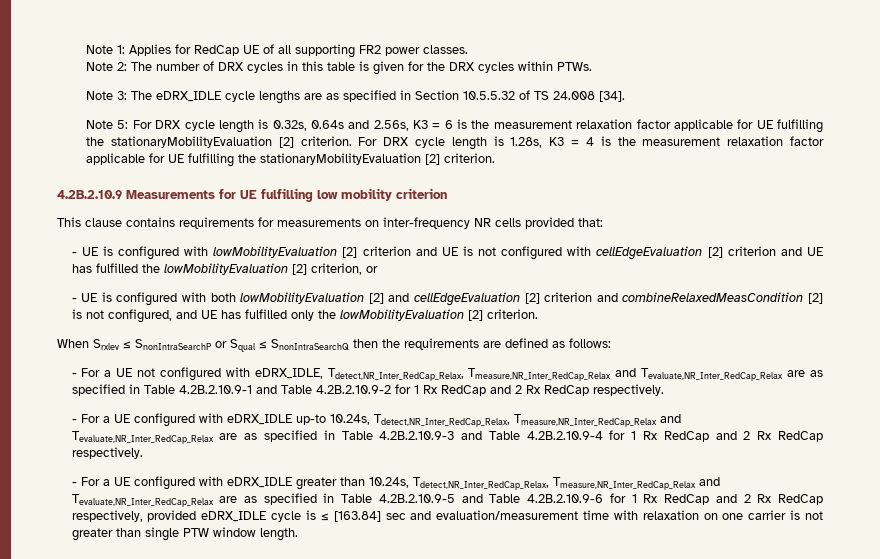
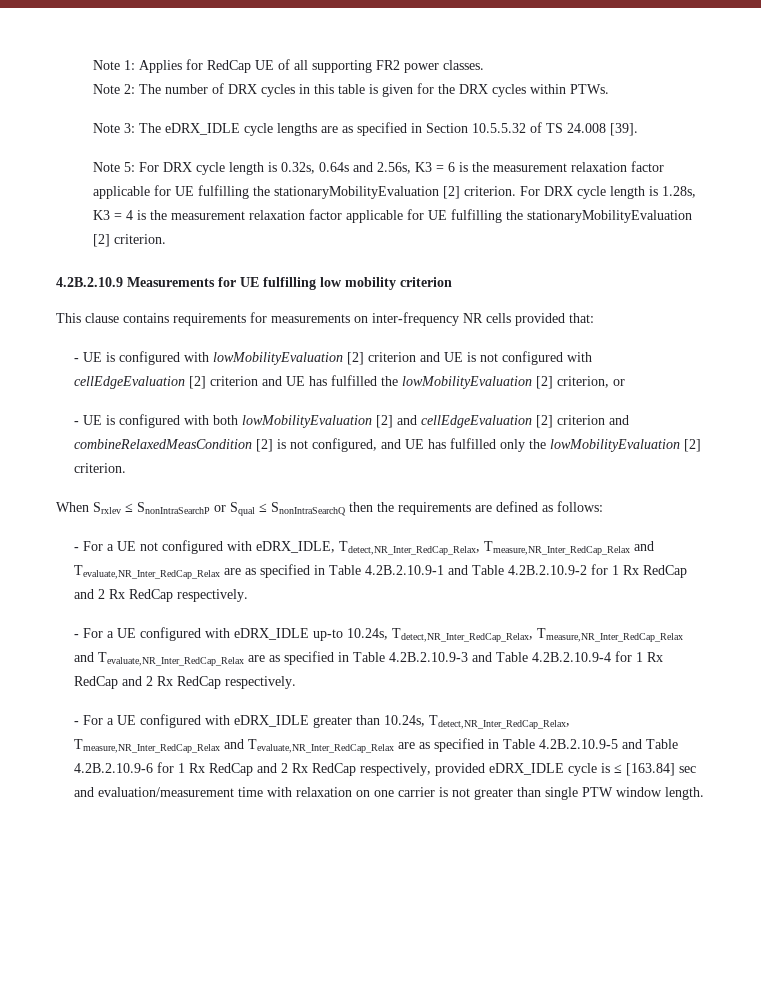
- Note 3: The eDRX_IDLE cycle lengths are as specified in Section 10.5.5.32 of TS 24.008 [34].
+ Note 3: The eDRX_IDLE cycle lengths are as specified in Section 10.5.5.32 of TS 24.008 [39].

